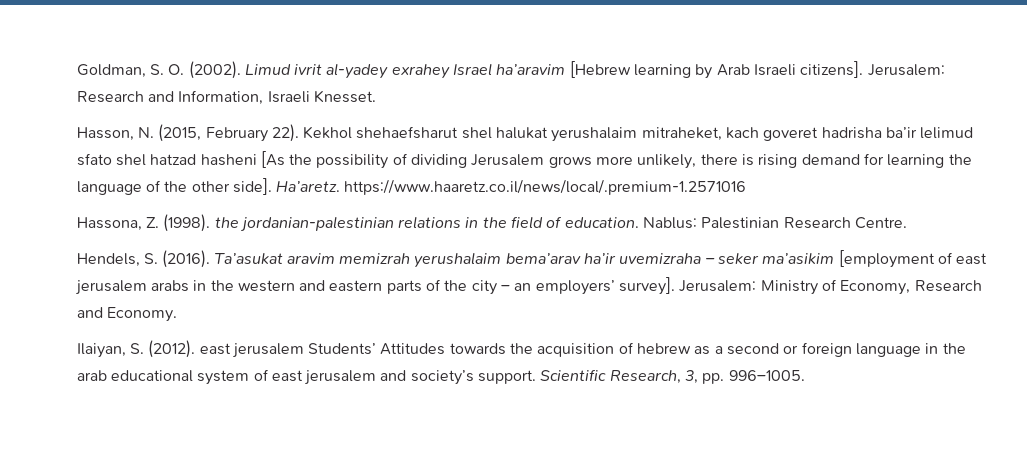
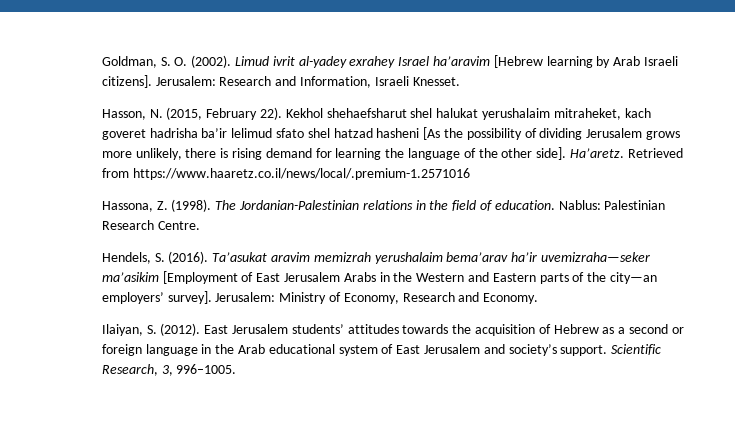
- Ha’aretz. https://www.haaretz.co.il/news/local/.premium-1.2571016
+ Ha’aretz. Retrieved from https://www.haaretz.co.il/news/local/.premium-1.2571016
- Hassona, Z. (1998). the jordanian-palestinian relations in the field of education.
+ Hassona, Z. (1998). The Jordanian-Palestinian relations in the field of education.
- Ta’asukat aravim memizrah yerushalaim bema’arav ha’ir uvemizraha – seker ma’asikim [employment of east jerusalem arabs in the western and eastern parts of the city – an employers’ survey].
+ Ta’asukat aravim memizrah yerushalaim bema’arav ha’ir uvemizraha—seker ma’asikim [Employment of East Jerusalem Arabs in the Western and Eastern parts of the city—an employers’ survey].
- Ilaiyan, S. (2012). east jerusalem Students’ Attitudes towards the acquisition of hebrew as a second or foreign language in the arab educational system of east jerusalem and society’s support.
+ Ilaiyan, S. (2012). East Jerusalem students’ attitudes towards the acquisition of Hebrew as a second or foreign language in the Arab educational system of East Jerusalem and society’s support.
- Scientific Research, 3, pp. 996–1005.
+ Scientific Research, 3, 996–1005.

